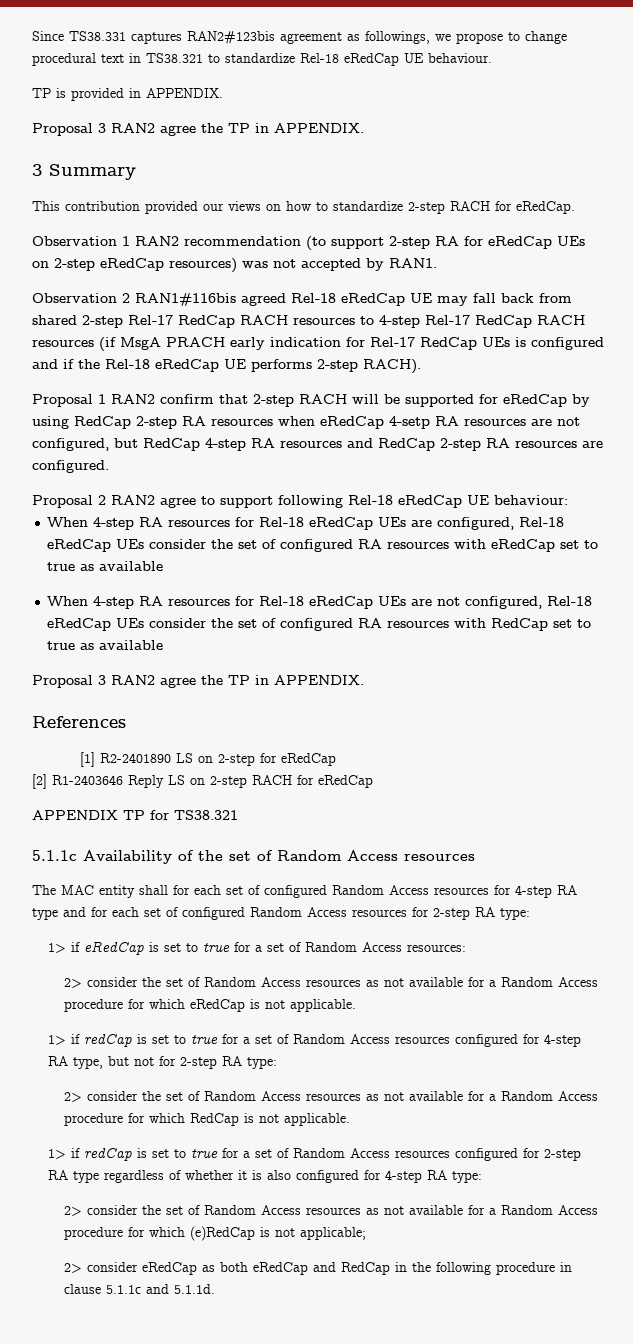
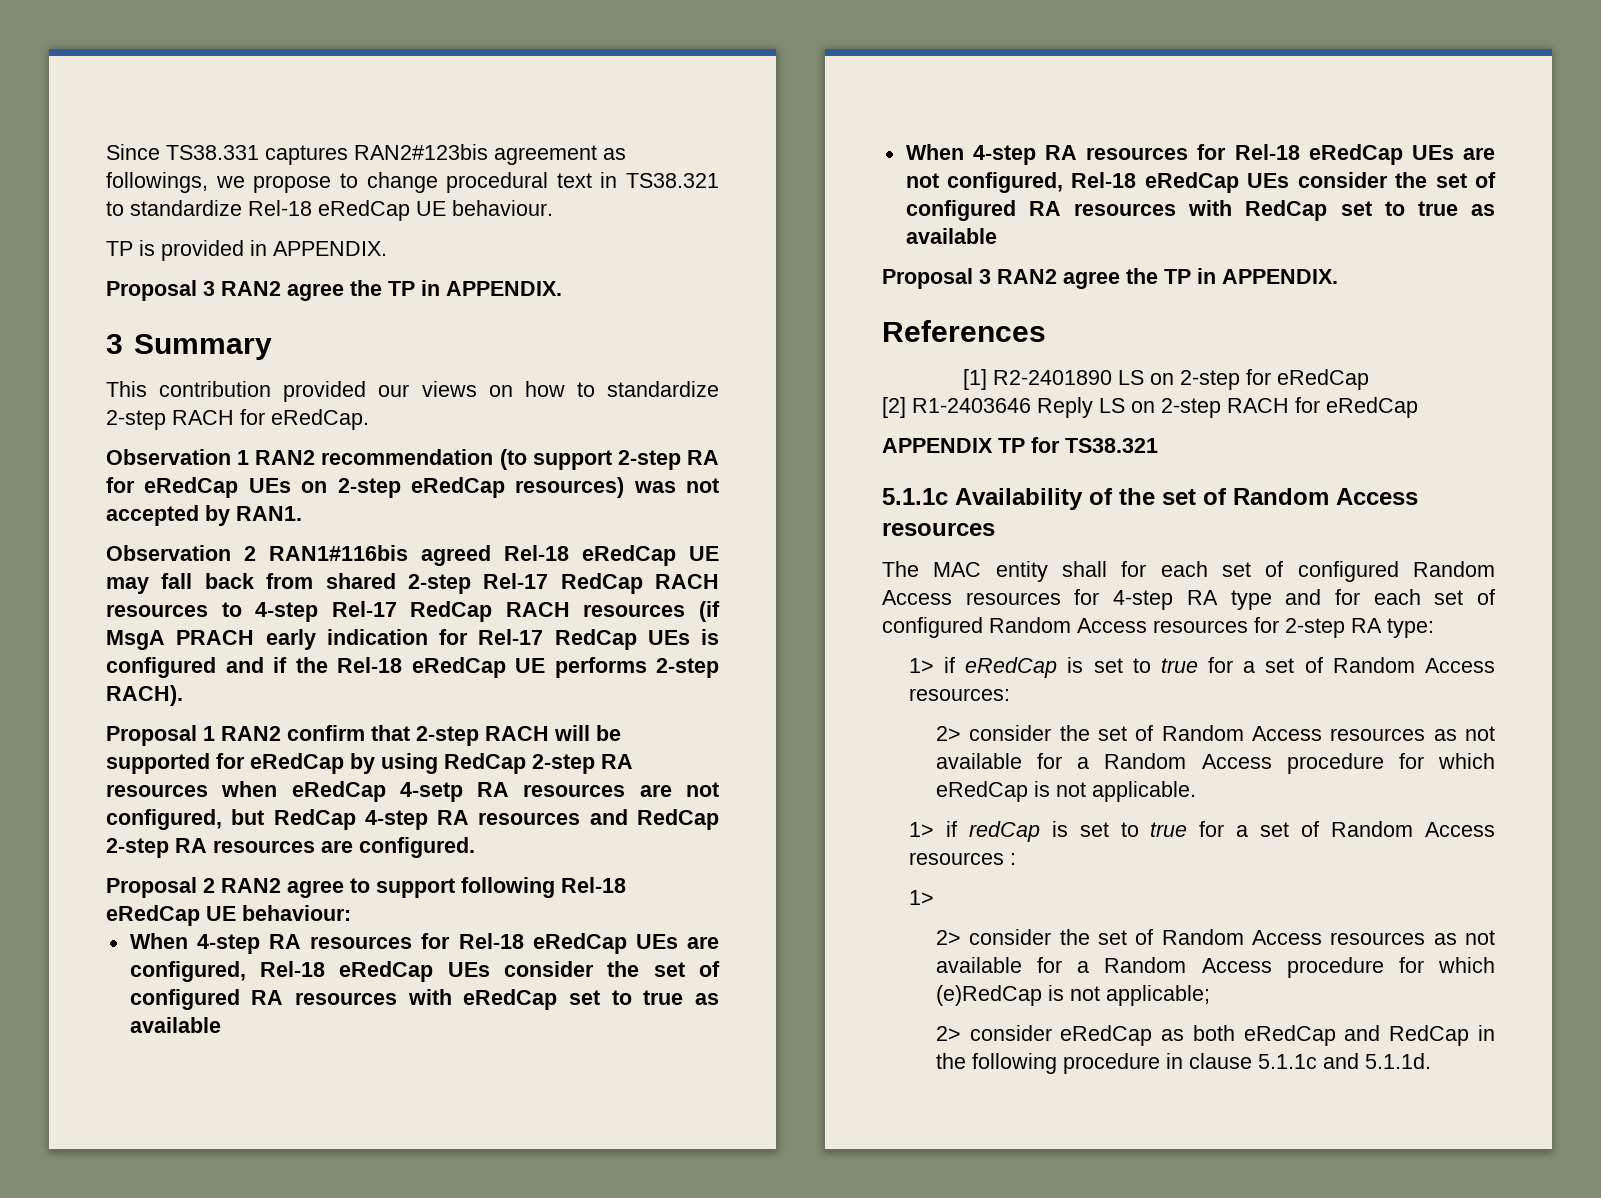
- 1> if redCap is set to true for a set of Random Access resources configured for 4-step RA type, but not for 2-step RA type:
- 2> consider the set of Random Access resources as not available for a Random Access procedure for which RedCap is not applicable.
- 1> if redCap is set to true for a set of Random Access resources configured for 2-step RA type regardless of whether it is also configured for 4-step RA type:
+ 1> if redCap is set to true for a set of Random Access resources :
+ 1>

